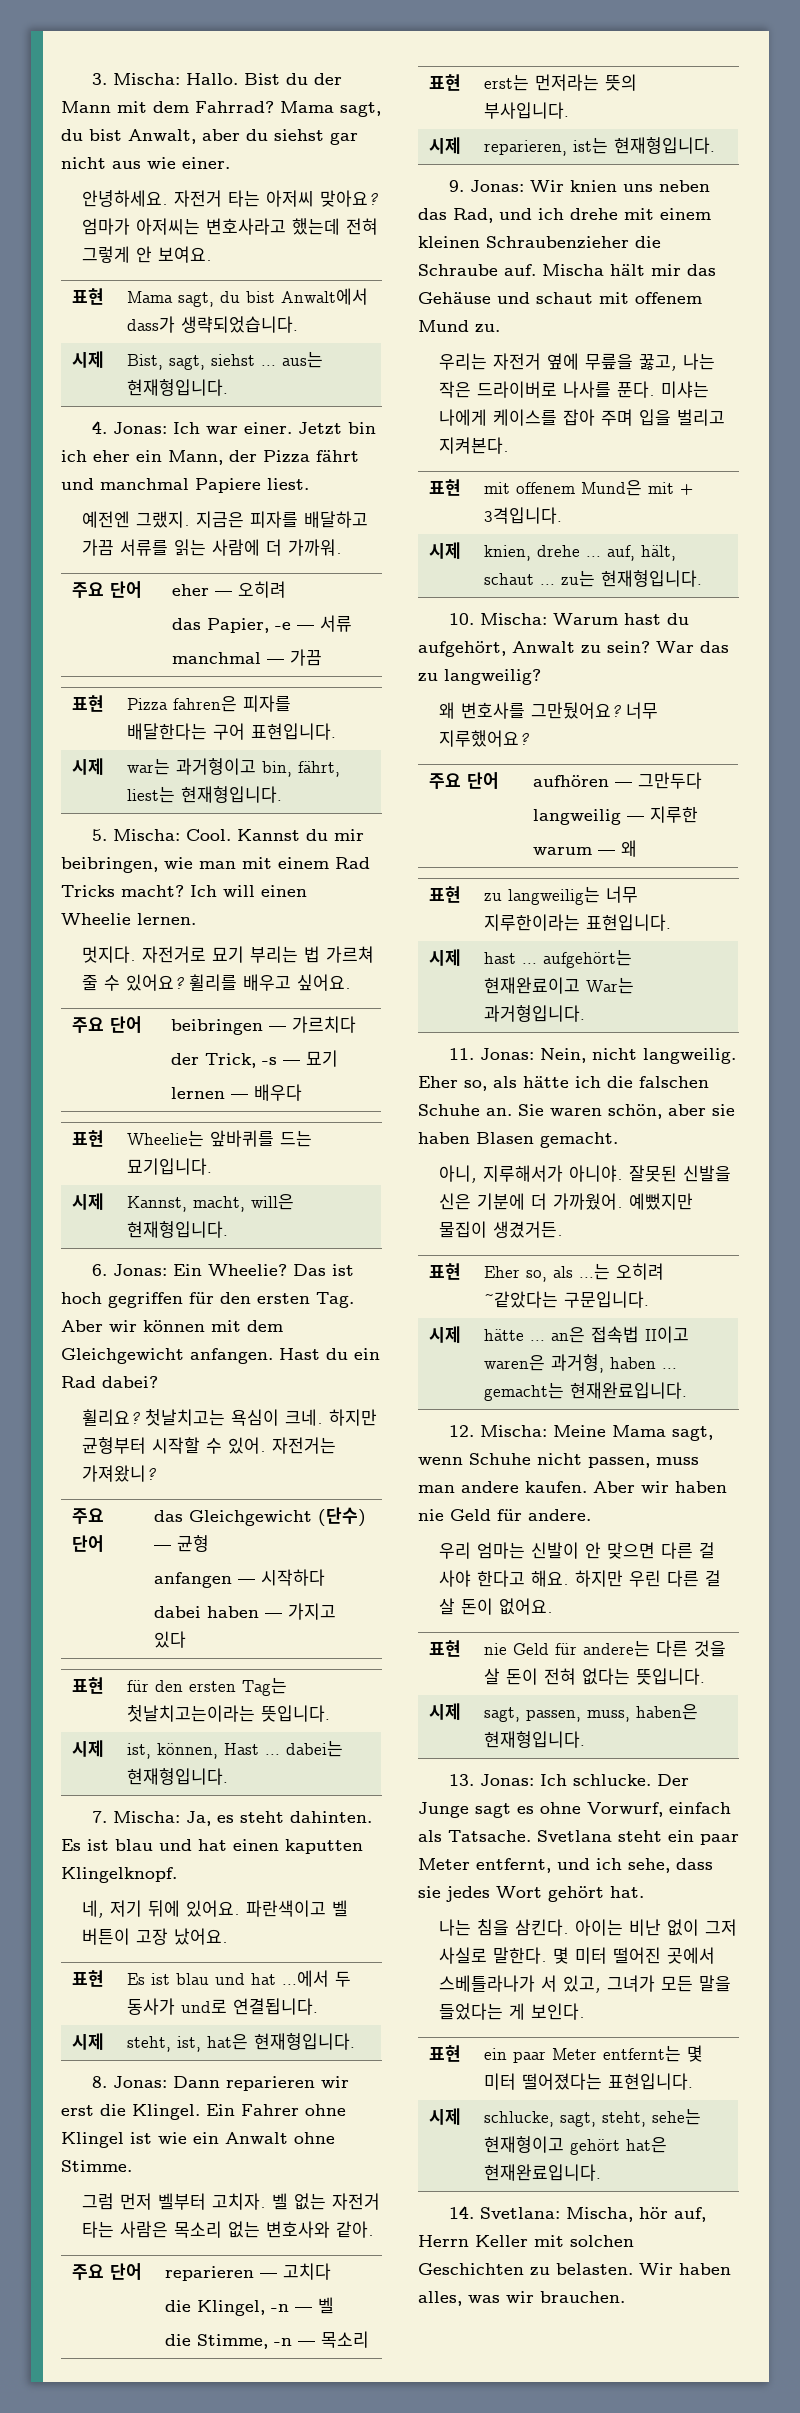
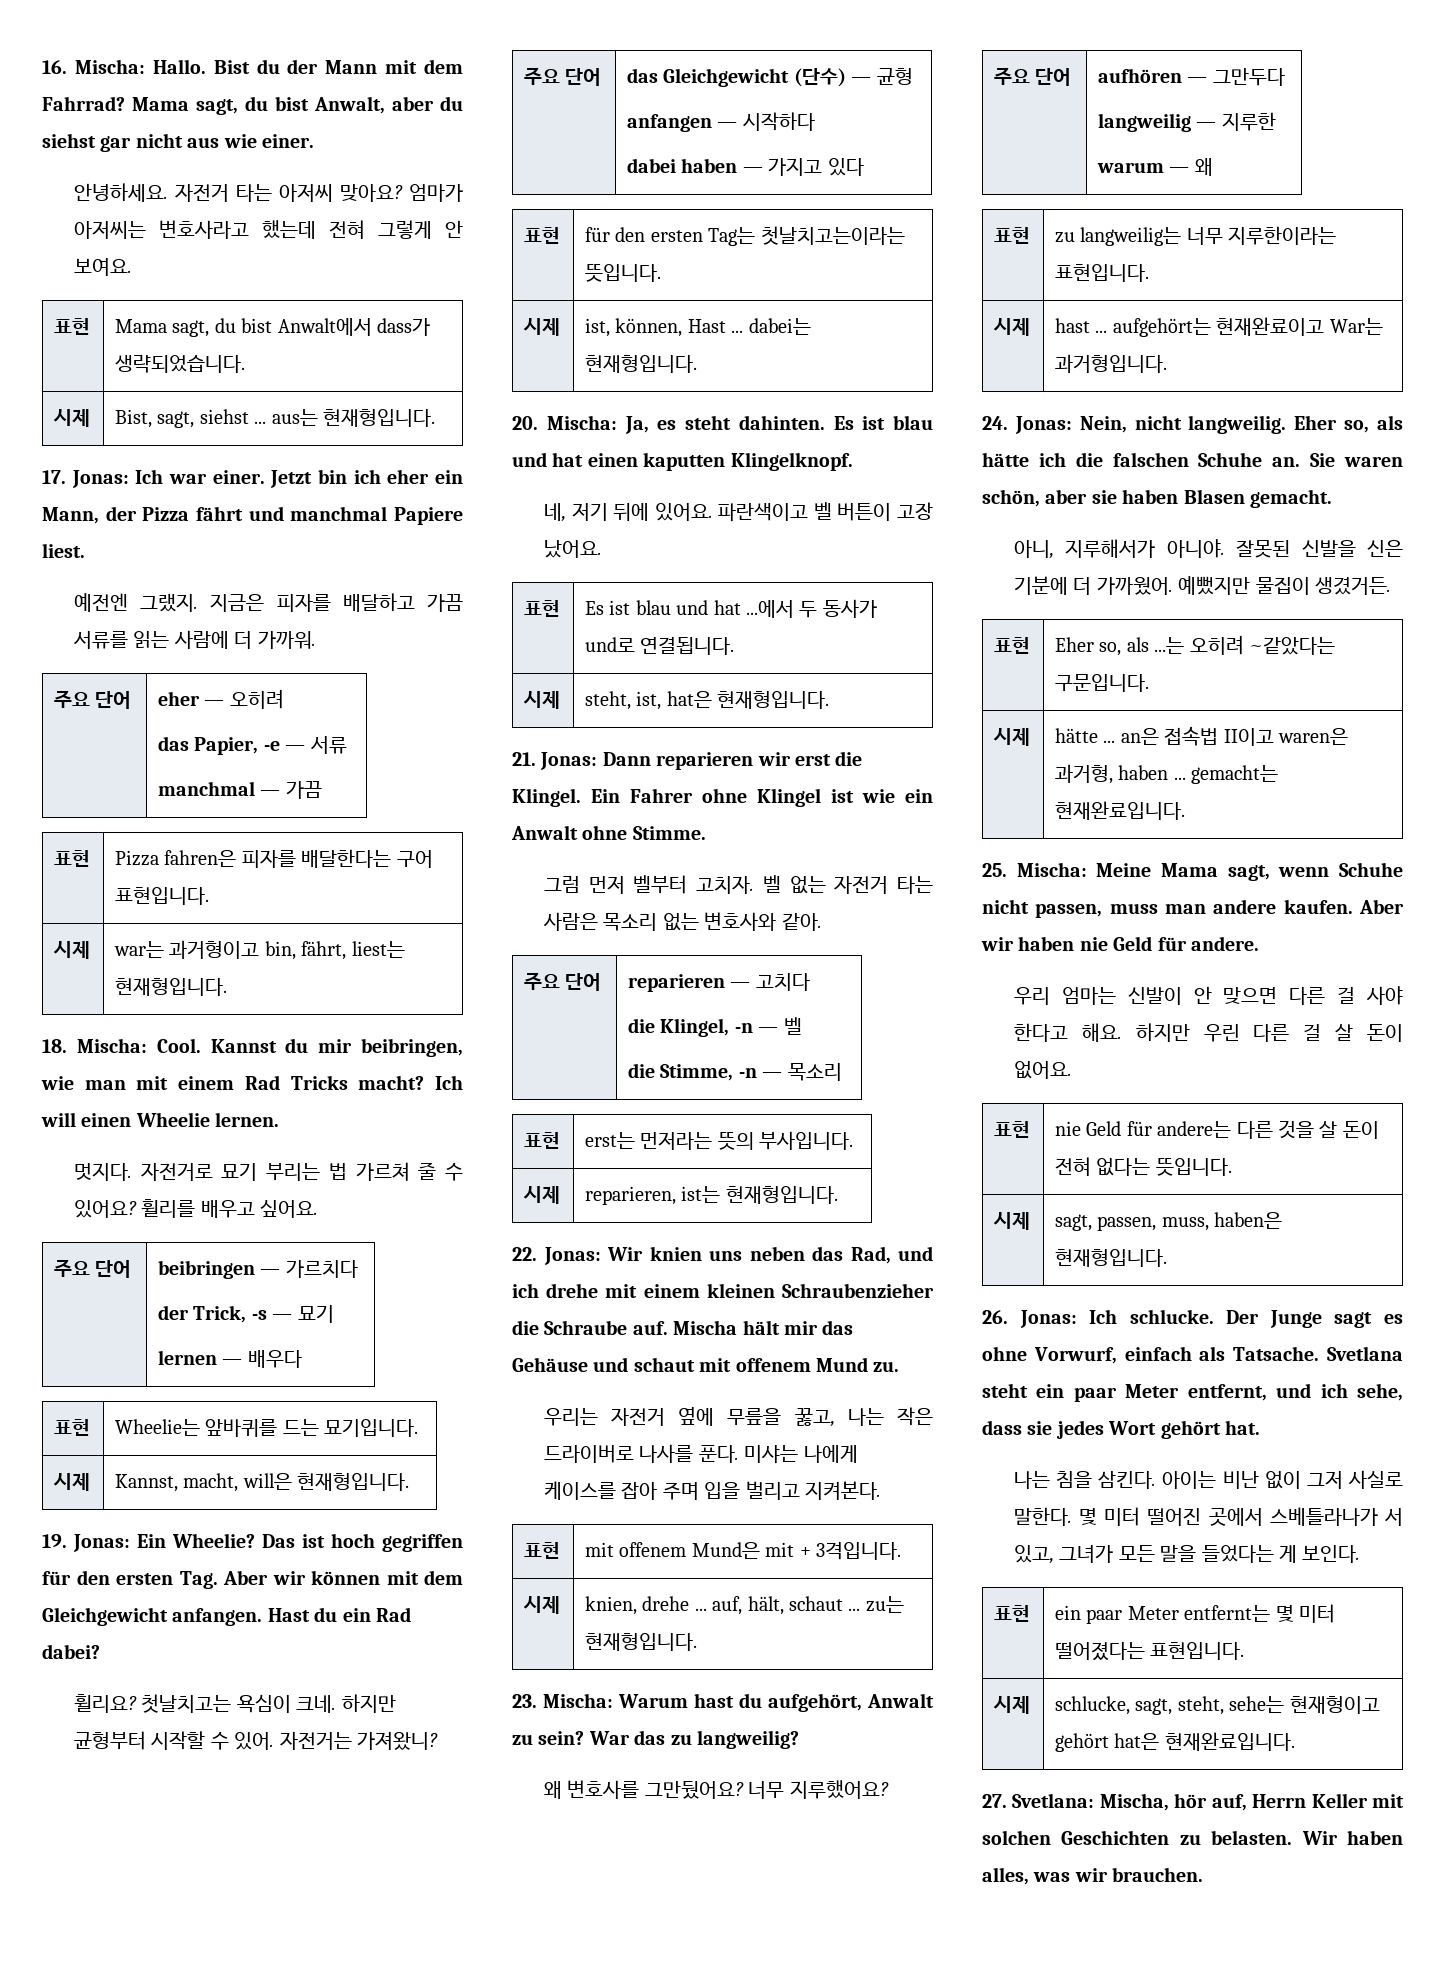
- 3. Mischa: Hallo.
+ 16. Mischa: Hallo.
- 4. Jonas: Ich war einer.
+ 17. Jonas: Ich war einer.
- 5. Mischa: Cool.
+ 18. Mischa: Cool.
- 6. Jonas: Ein Wheelie?
+ 19. Jonas: Ein Wheelie?
- 7. Mischa: Ja, es steht dahinten.
+ 20. Mischa: Ja, es steht dahinten.
- 8. Jonas: Dann reparieren wir erst die Klingel.
+ 21. Jonas: Dann reparieren wir erst die Klingel.
- 9. Jonas: Wir knien uns neben das Rad, und ich drehe mit einem kleinen Schraubenzieher die Schraube auf.
+ 22. Jonas: Wir knien uns neben das Rad, und ich drehe mit einem kleinen Schraubenzieher die Schraube auf.
- 10. Mischa: Warum hast du aufgehört, Anwalt zu sein?
+ 23. Mischa: Warum hast du aufgehört, Anwalt zu sein?
- 11. Jonas: Nein, nicht langweilig.
+ 24. Jonas: Nein, nicht langweilig.
- 12. Mischa: Meine Mama sagt, wenn Schuhe nicht passen, muss man andere kaufen.
+ 25. Mischa: Meine Mama sagt, wenn Schuhe nicht passen, muss man andere kaufen.
- 13. Jonas: Ich schlucke.
+ 26. Jonas: Ich schlucke.
- 14. Svetlana: Mischa, hör auf, Herrn Keller mit solchen Geschichten zu belasten.
+ 27. Svetlana: Mischa, hör auf, Herrn Keller mit solchen Geschichten zu belasten.

